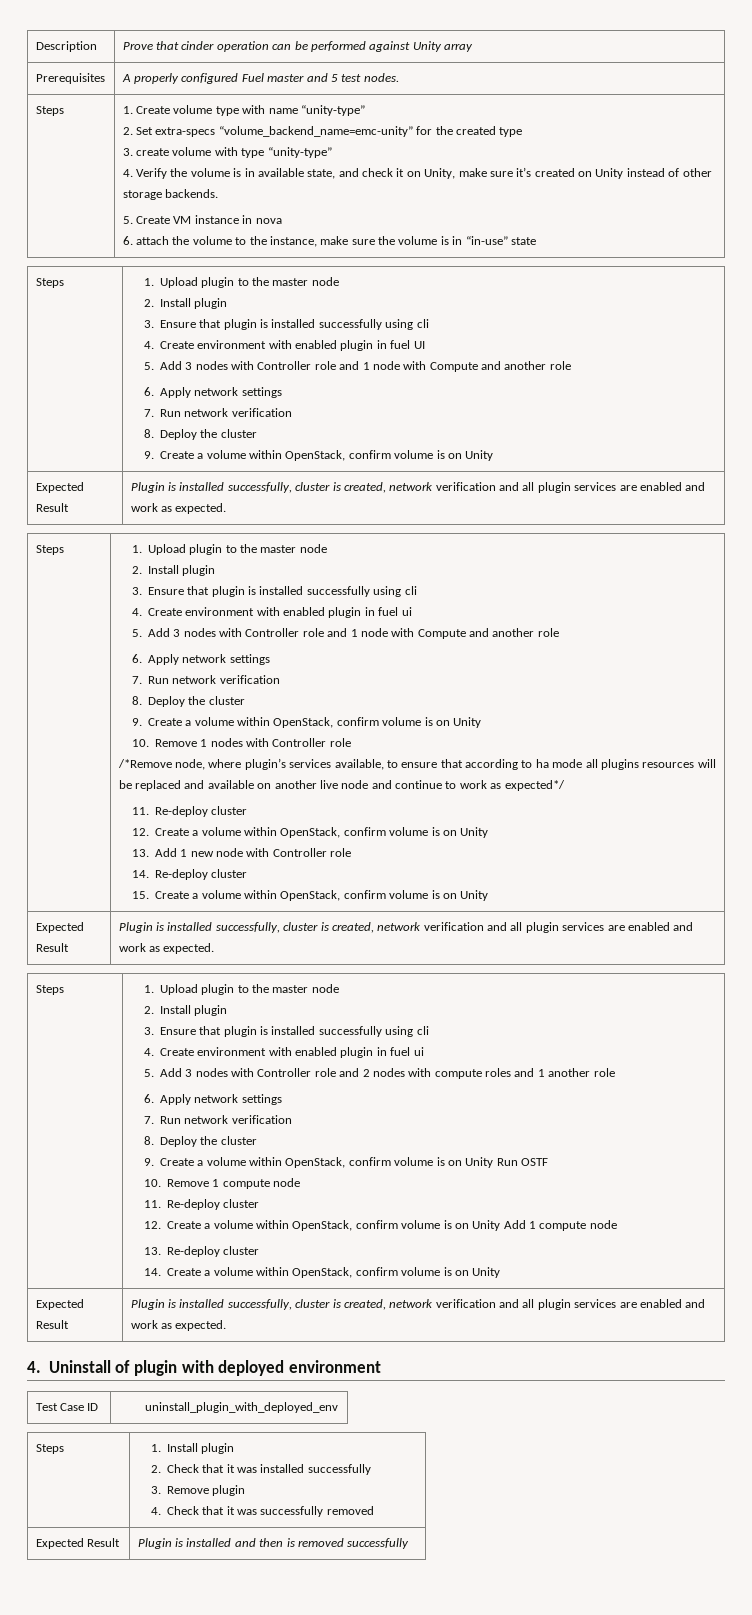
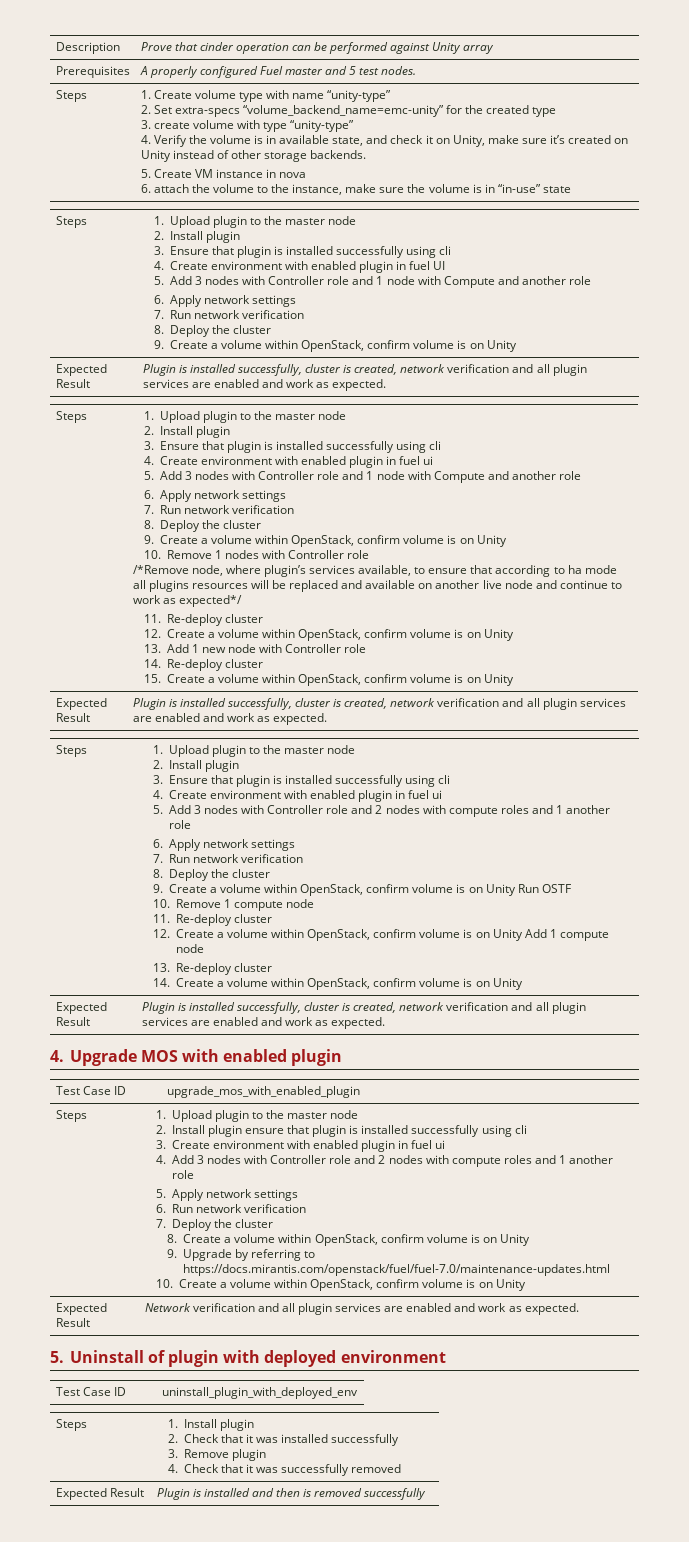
- 4. Uninstall of plugin with deployed environment
+ 4. Upgrade MOS with enabled plugin
+ Test Case ID | upgrade_mos_with_enabled_plugin
+ Steps | 1. Upload plugin to the master node
+ 2. Install plugin ensure that plugin is installed successfully using cli
+ 3. Create environment with enabled plugin in fuel ui
+ 4. Add 3 nodes with Controller role and 2 nodes with compute roles and 1 another role
+ 5. Apply network settings
+ 6. Run network verification
+ 7. Deploy the cluster
+ 8. Create a volume within OpenStack, confirm volume is on Unity
+ 9. Upgrade by referring to https://docs.mirantis.com/openstack/fuel/fuel-7.0/maintenance-updates.html
+ 10. Create a volume within OpenStack, confirm volume is on Unity
+ Expected Result | Network verification and all plugin services are enabled and work as expected.
+ 5. Uninstall of plugin with deployed environment

